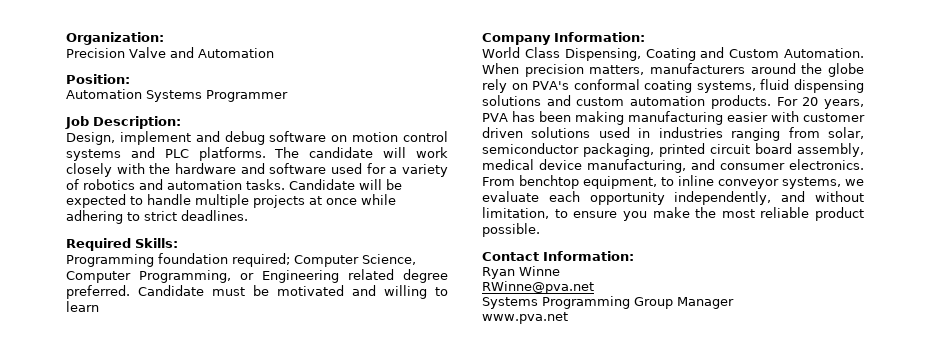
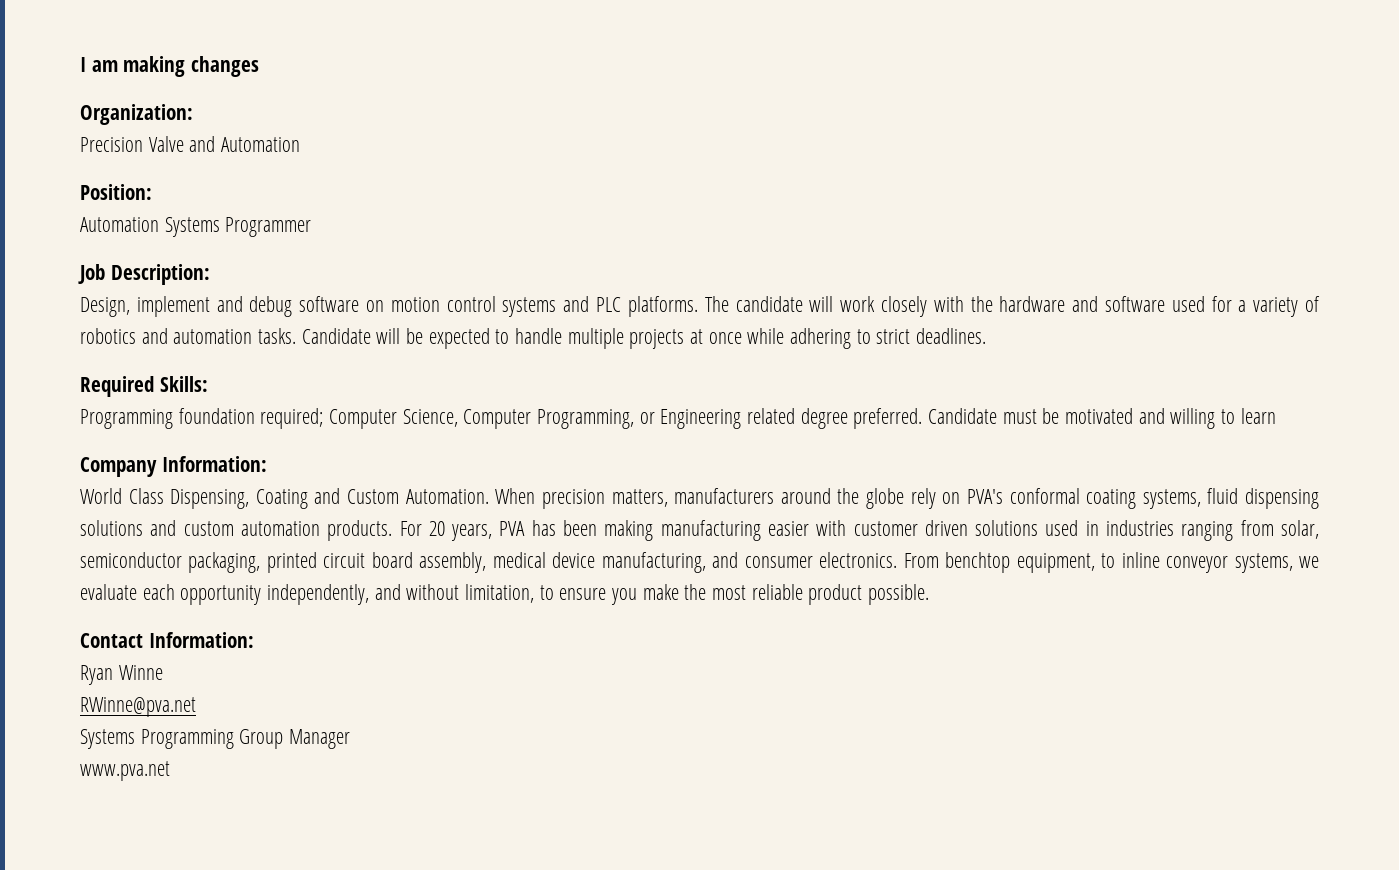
+ I am making changes

